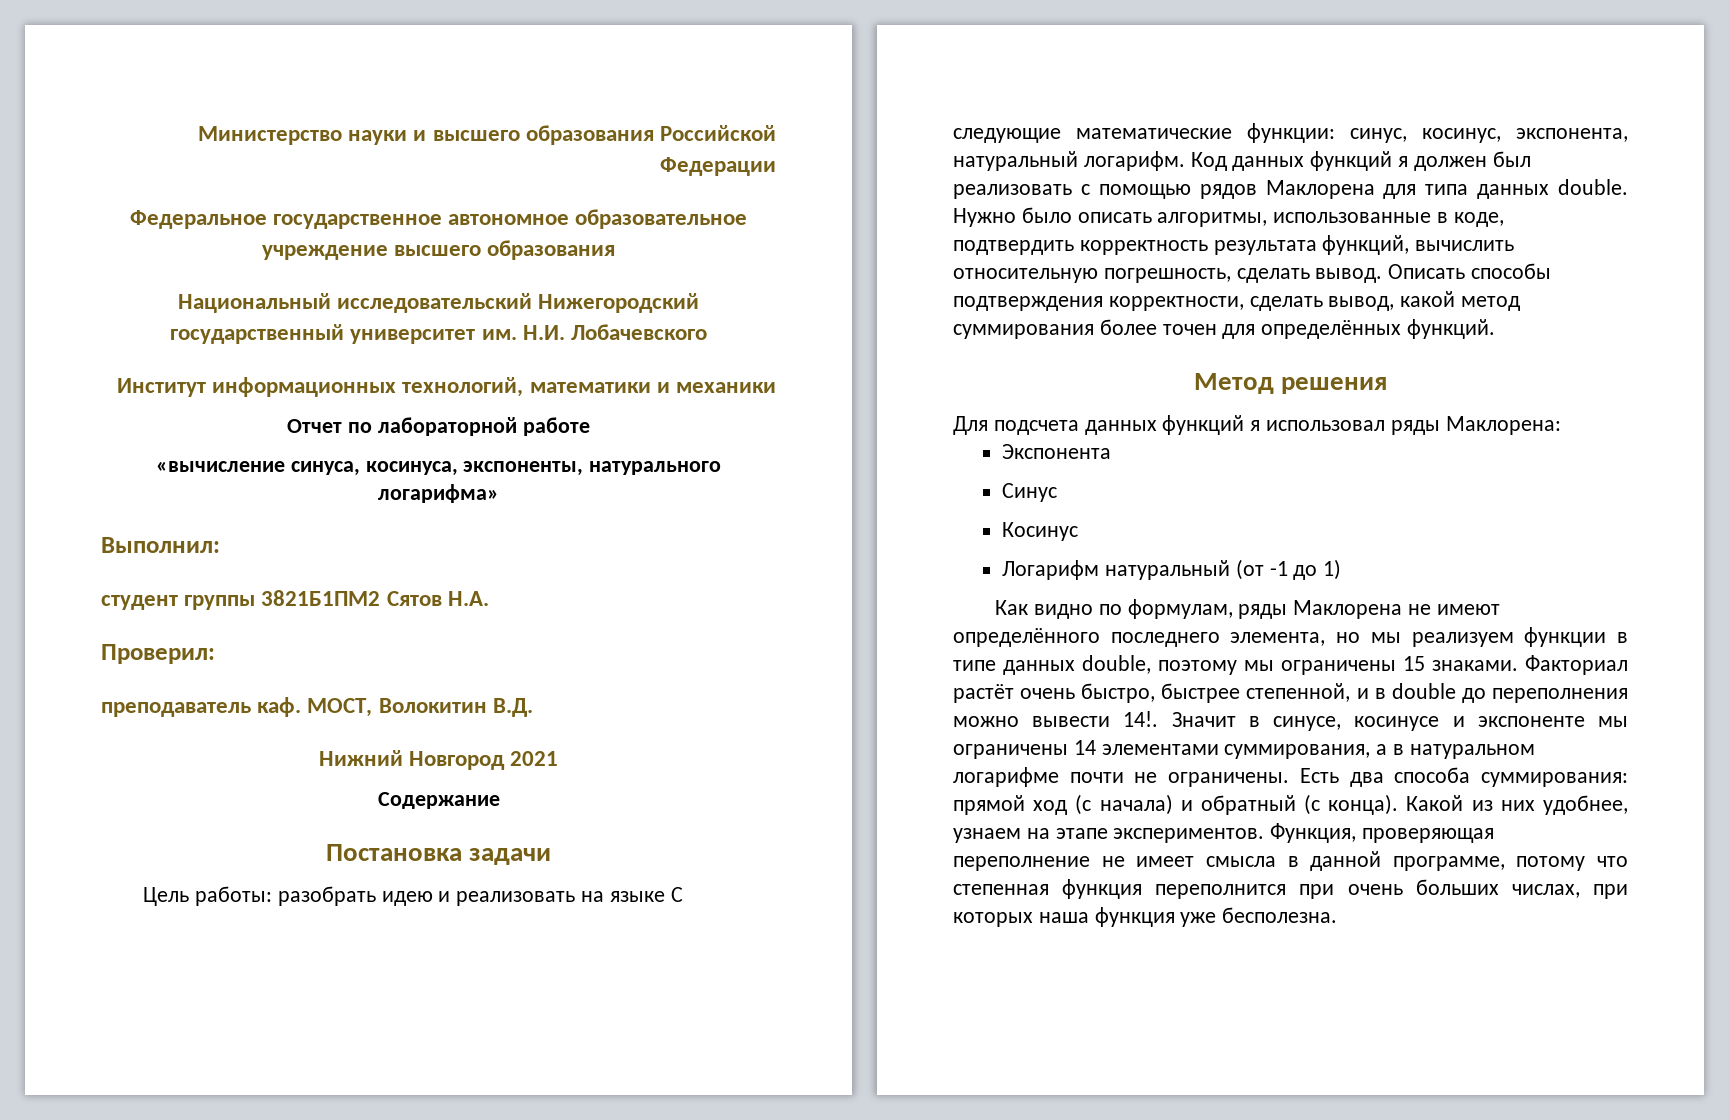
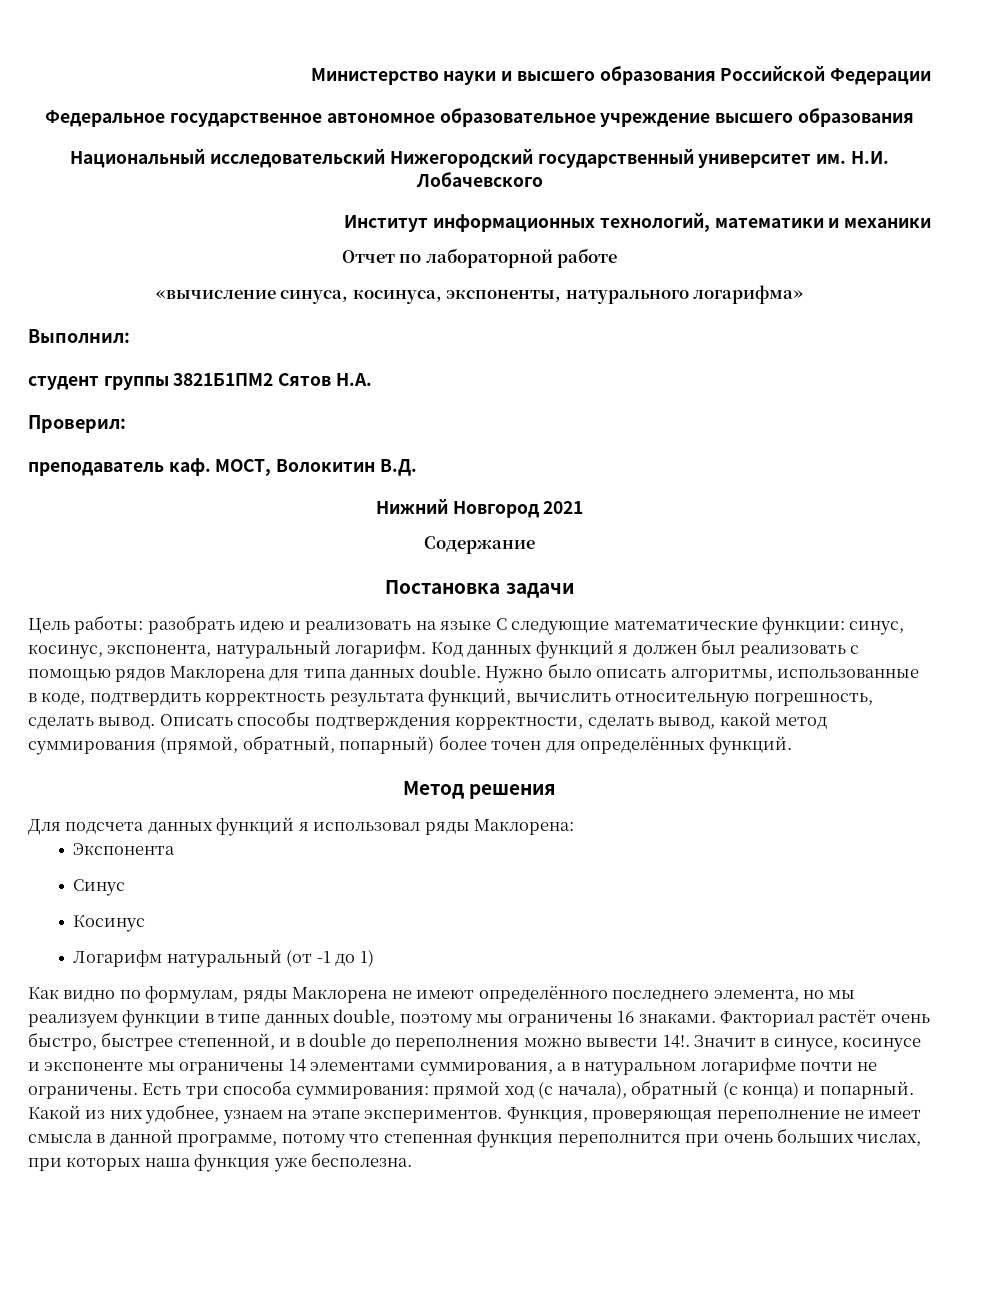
- Описать способы подтверждения корректности, сделать вывод, какой метод суммирования более точен для определённых функций.
+ Описать способы подтверждения корректности, сделать вывод, какой метод суммирования (прямой, обратный, попарный) более точен для определённых функций.
- Как видно по формулам, ряды Маклорена не имеют определённого последнего элемента, но мы реализуем функции в типе данных double, поэтому мы ограничены 15 знаками.
+ Как видно по формулам, ряды Маклорена не имеют определённого последнего элемента, но мы реализуем функции в типе данных double, поэтому мы ограничены 16 знаками.
- Есть два способа суммирования: прямой ход (с начала) и обратный (с конца).
+ Есть три способа суммирования: прямой ход (с начала), обратный (с конца) и попарный.

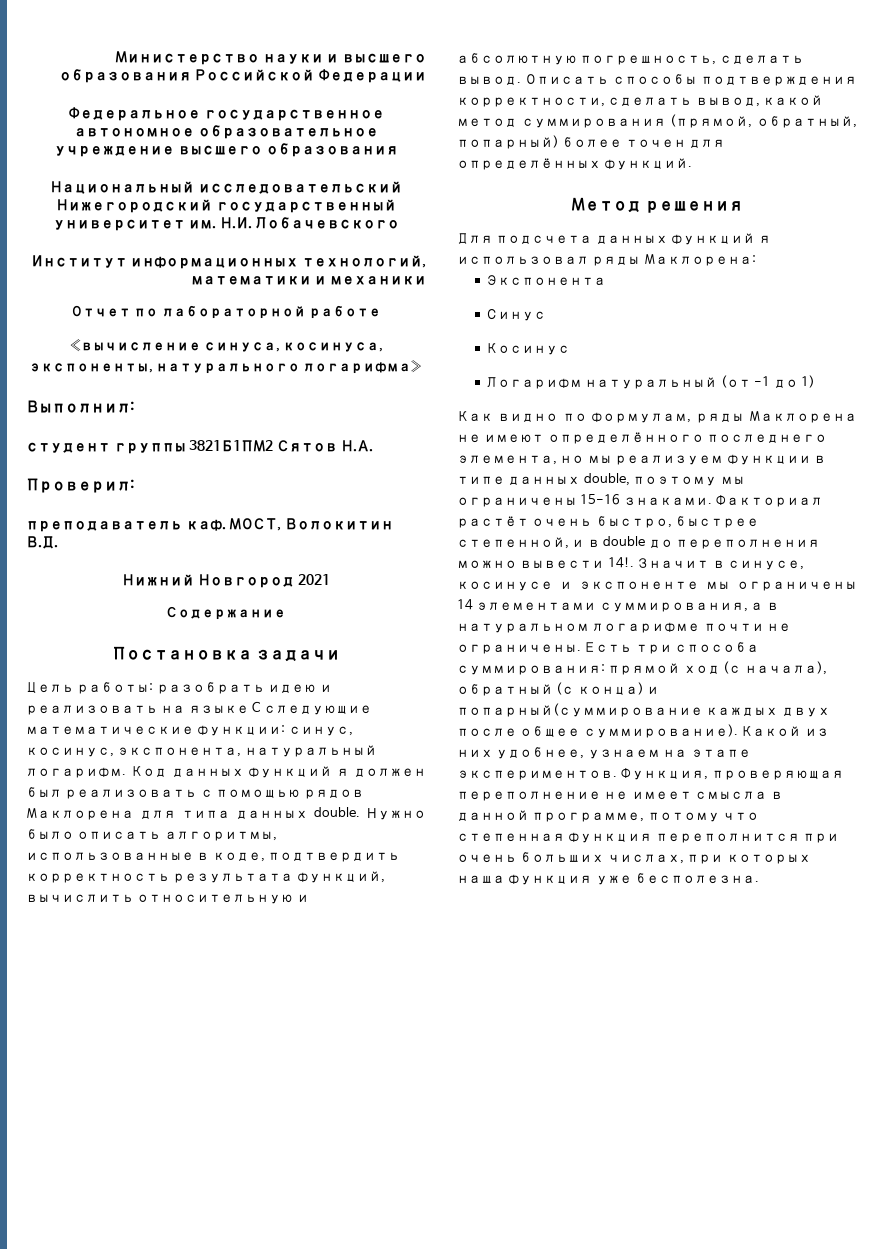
- Нужно было описать алгоритмы, использованные в коде, подтвердить корректность результата функций, вычислить относительную погрешность, сделать вывод.
+ Нужно было описать алгоритмы, использованные в коде, подтвердить корректность результата функций, вычислить относительную и абсолютную погрешность, сделать вывод.
- Как видно по формулам, ряды Маклорена не имеют определённого последнего элемента, но мы реализуем функции в типе данных double, поэтому мы ограничены 16 знаками.
+ Как видно по формулам, ряды Маклорена не имеют определённого последнего элемента, но мы реализуем функции в типе данных double, поэтому мы ограничены 15-16 знаками.
- Есть три способа суммирования: прямой ход (с начала), обратный (с конца) и попарный.
+ Есть три способа суммирования: прямой ход (с начала), обратный (с конца) и попарный(суммирование каждых двух после общее суммирование).

